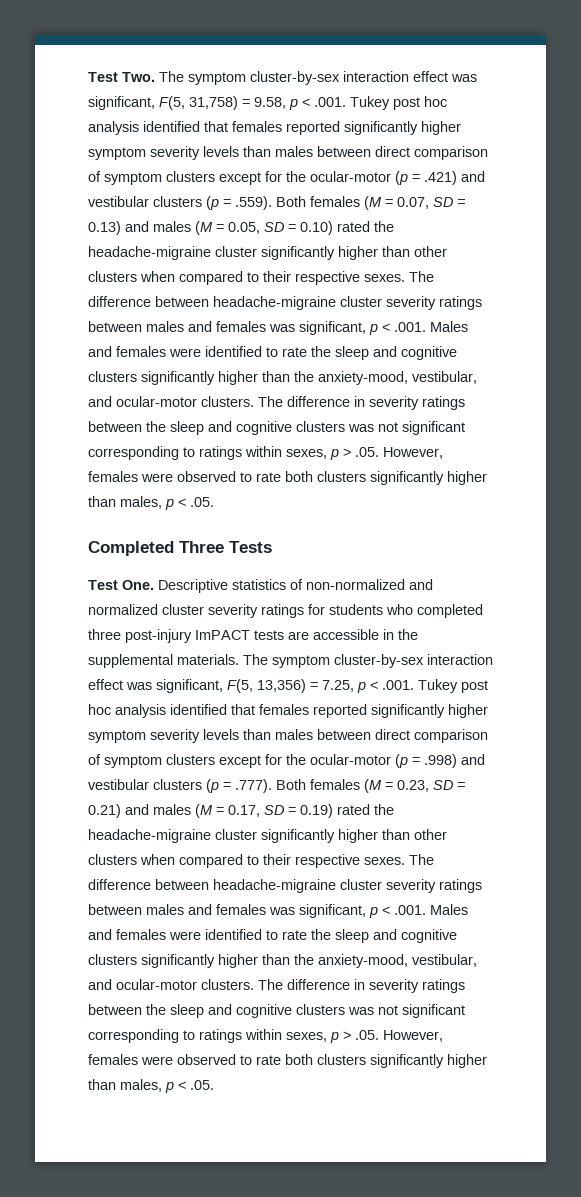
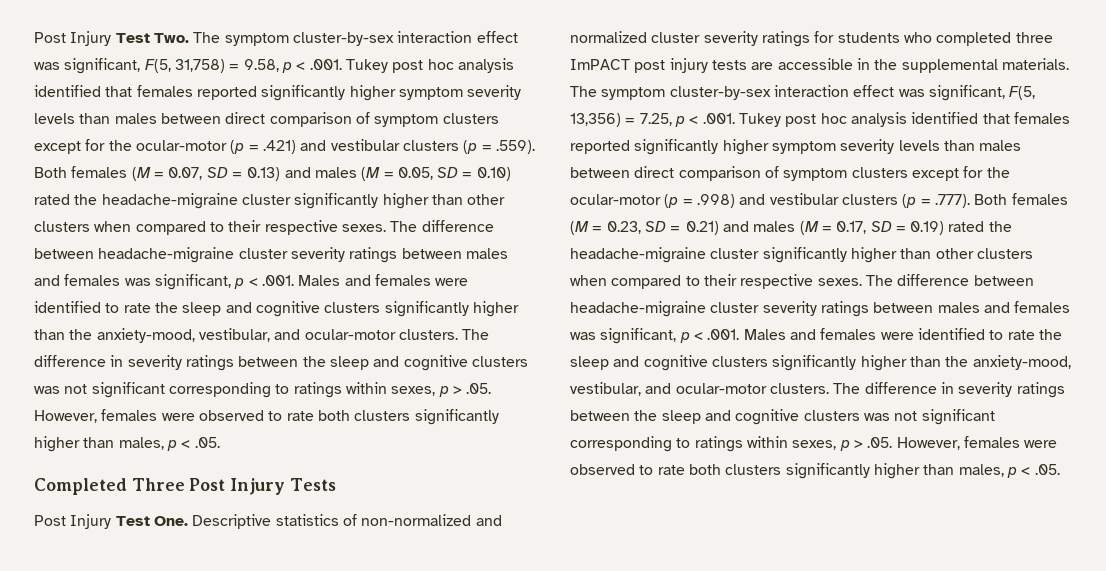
- Test Two. The symptom cluster-by-sex interaction effect was significant, F(5, 31,758) = 9.58, p < .001. Tukey post hoc analysis identified that females reported significantly higher symptom severity levels than males between direct comparison of symptom clusters except for the ocular-motor (p = .421) and vestibular clusters (p = .559). Both females (M = 0.07, SD = 0.13) and males (M = 0.05, SD = 0.10) rated the headache-migraine cluster significantly higher than other clusters when compared to their respective sexes.
+ Post Injury Test Two. The symptom cluster-by-sex interaction effect was significant, F(5, 31,758) = 9.58, p < .001. Tukey post hoc analysis identified that females reported significantly higher symptom severity levels than males between direct comparison of symptom clusters except for the ocular-motor (p = .421) and vestibular clusters (p = .559). Both females (M = 0.07, SD = 0.13) and males (M = 0.05, SD = 0.10) rated the headache-migraine cluster significantly higher than other clusters when compared to their respective sexes.
- Completed Three Tests
+ Completed Three Post Injury Tests
- Test One. Descriptive statistics of non-normalized and normalized cluster severity ratings for students who completed three post-injury ImPACT tests are accessible in the supplemental materials.
+ Post Injury Test One. Descriptive statistics of non-normalized and normalized cluster severity ratings for students who completed three ImPACT post injury tests are accessible in the supplemental materials.

